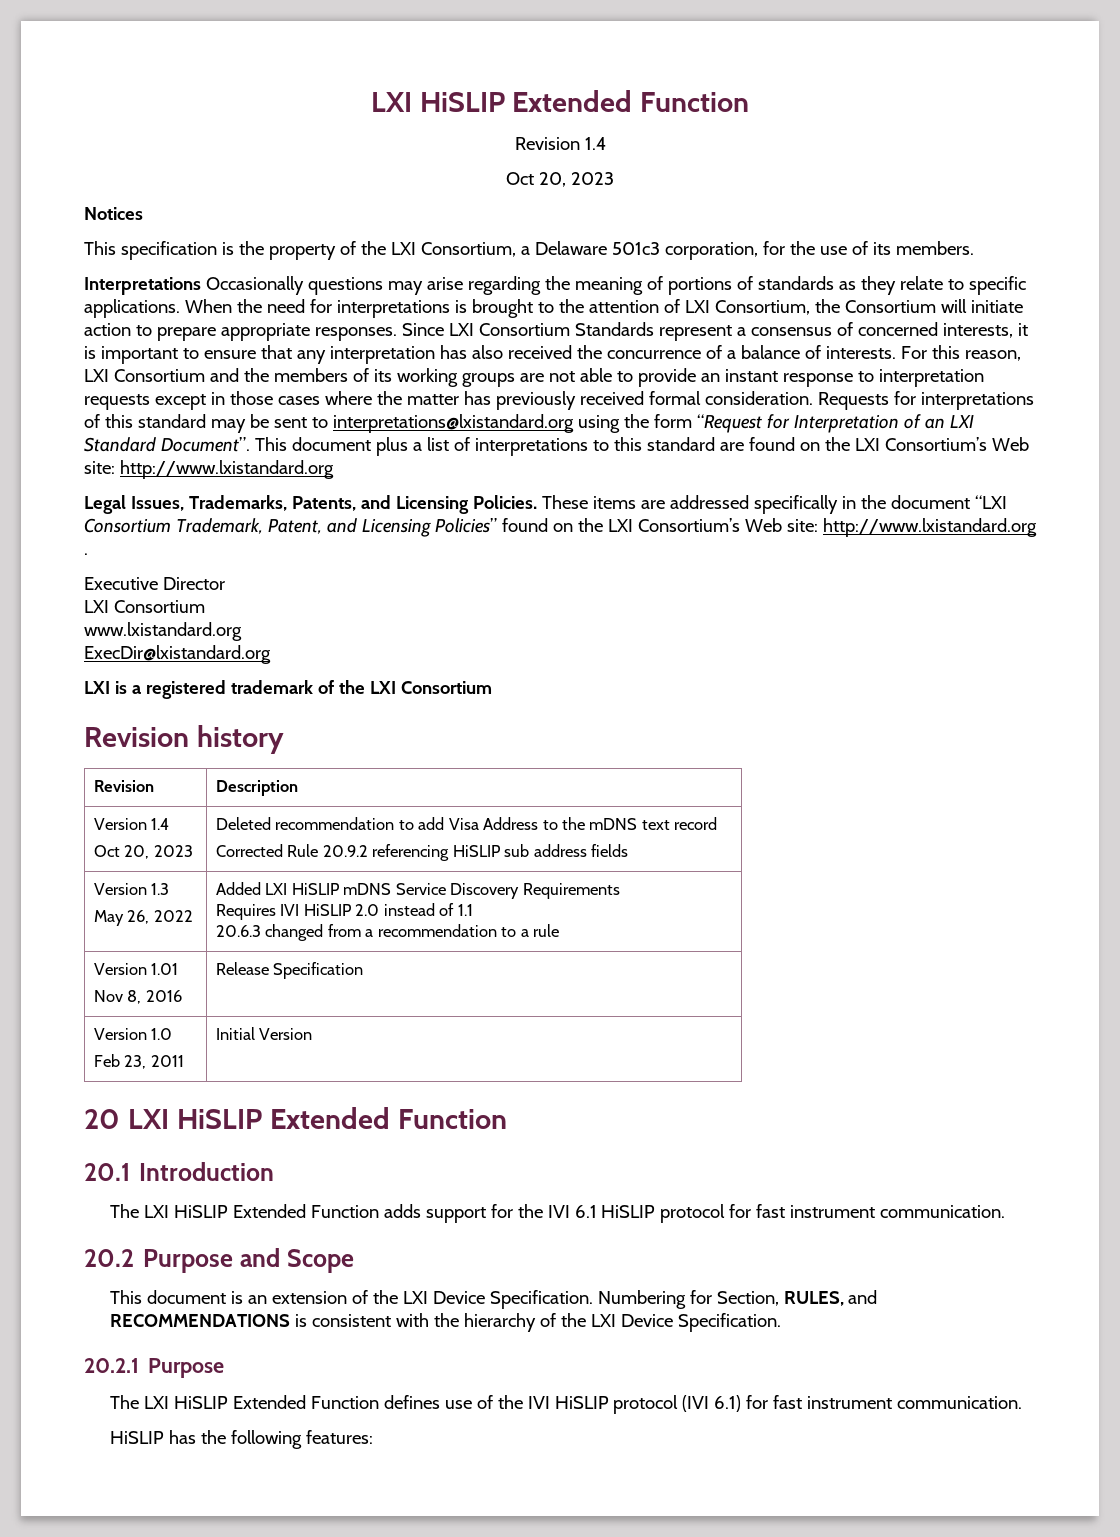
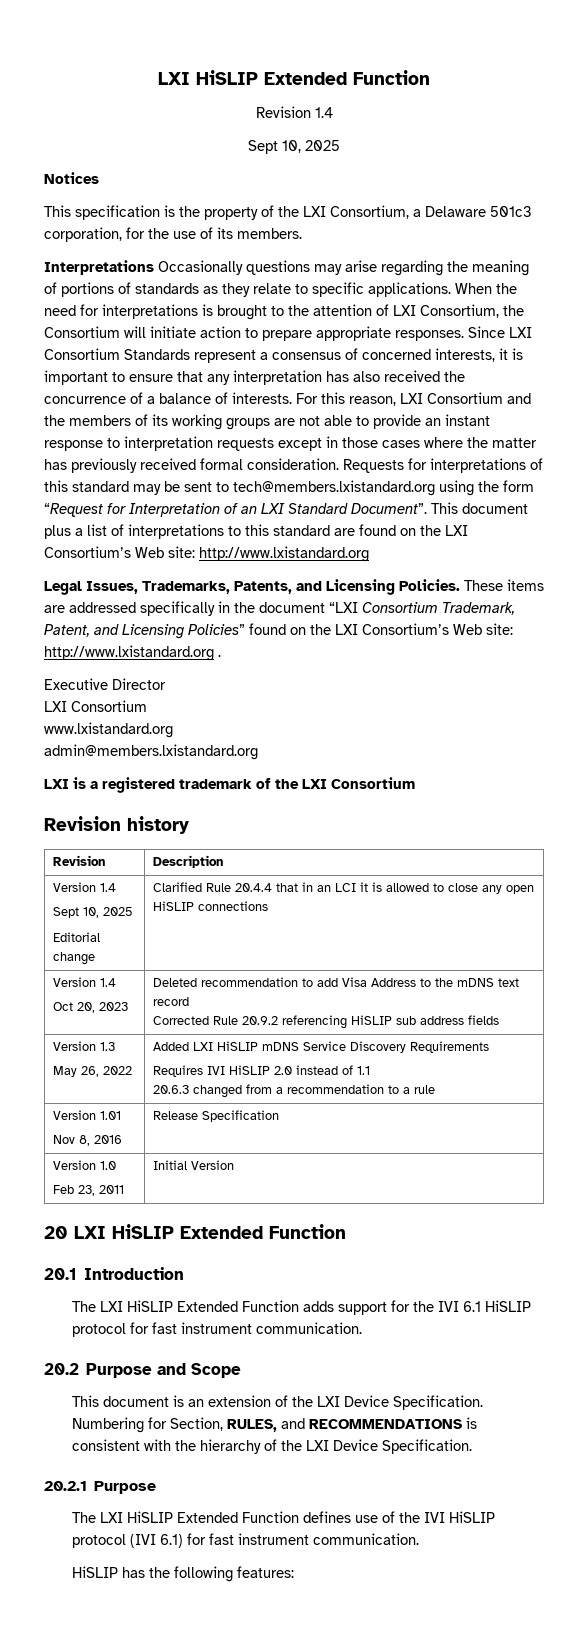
  Revision 1.4
- Oct 20, 2023
+ Sept 10, 2025
- Requests for interpretations of this standard may be sent to interpretations@lxistandard.org using the form “Request for Interpretation of an LXI Standard Document”.
+ Requests for interpretations of this standard may be sent to tech@members.lxistandard.org using the form “Request for Interpretation of an LXI Standard Document”.
- ExecDir@lxistandard.org
+ admin@members.lxistandard.org
  Revision | Description
+ Version 1.4
+ Sept 10, 2025
+ Editorial change | Clarified Rule 20.4.4 that in an LCI it is allowed to close any open HiSLIP connections

